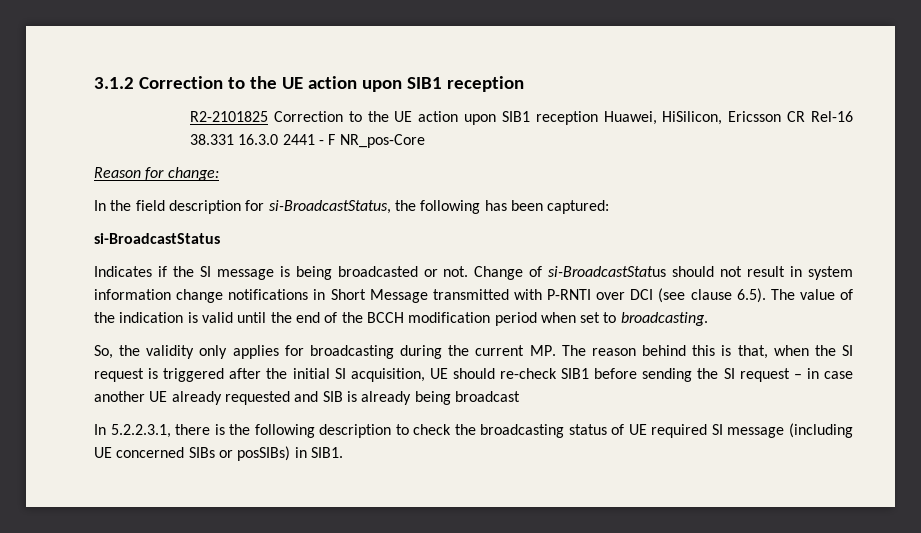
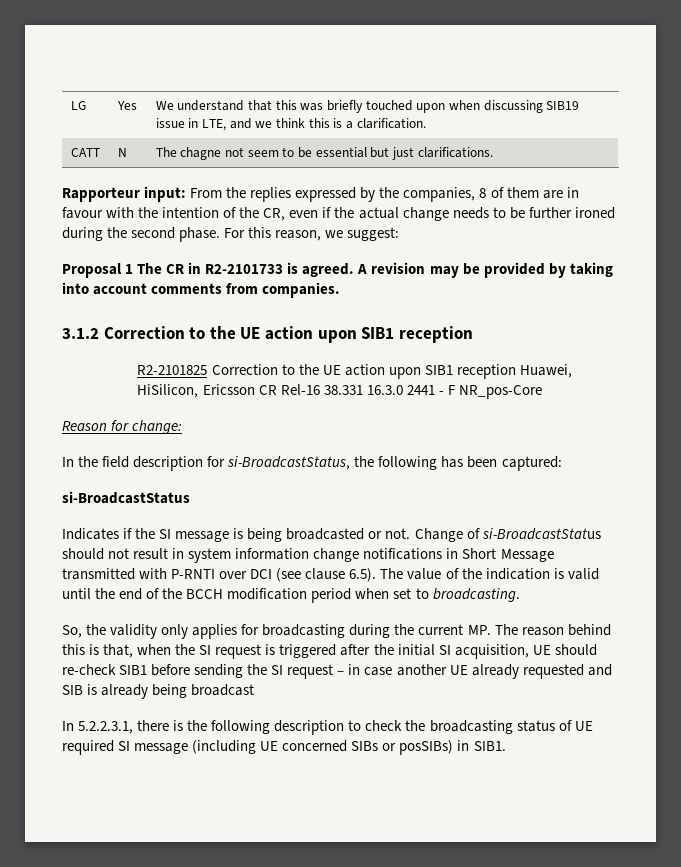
+ LG | Yes | We understand that this was briefly touched upon when discussing SIB19 issue in LTE, and we think this is a clarification.
+ CATT | N | The chagne not seem to be essential but just clarifications.
+ Rapporteur input: From the replies expressed by the companies, 8 of them are in favour with the intention of the CR, even if the actual change needs to be further ironed during the second phase. For this reason, we suggest:
+ Proposal 1 The CR in R2-2101733 is agreed. A revision may be provided by taking into account comments from companies.

